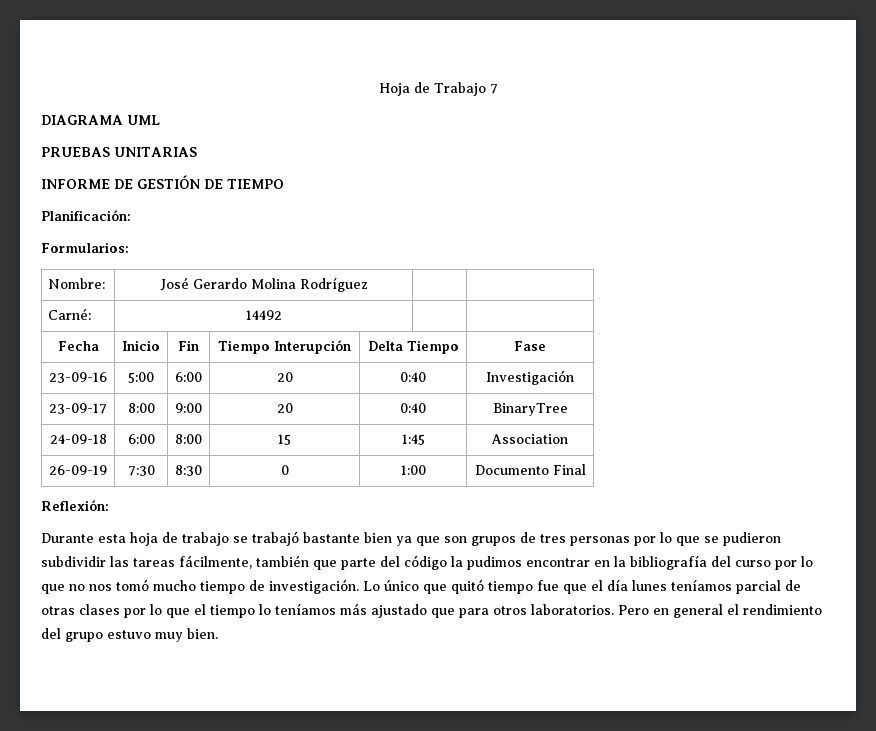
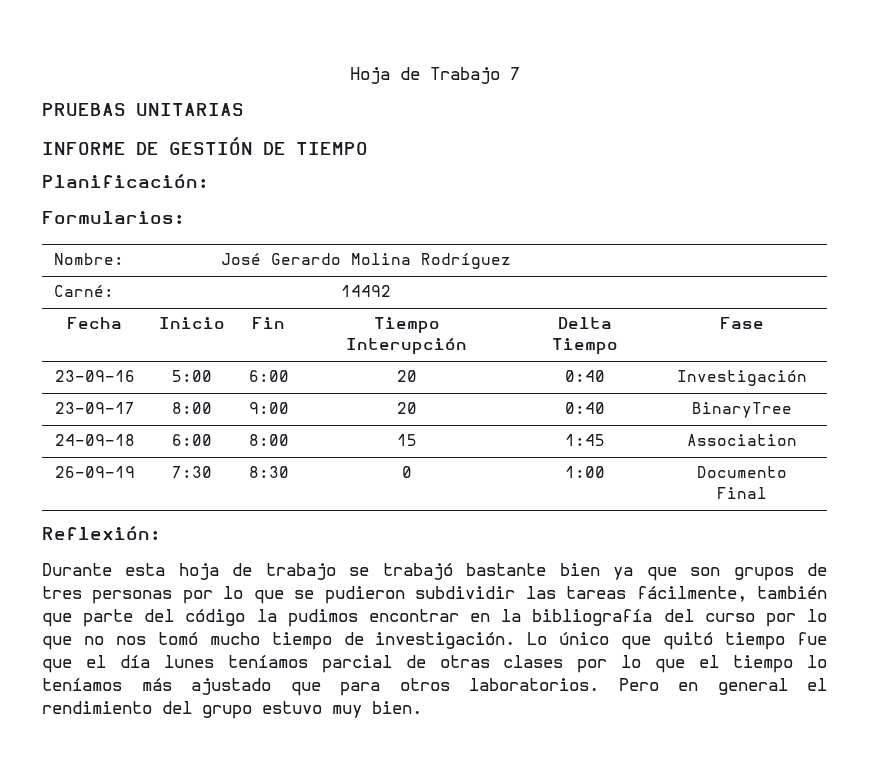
- DIAGRAMA UML

